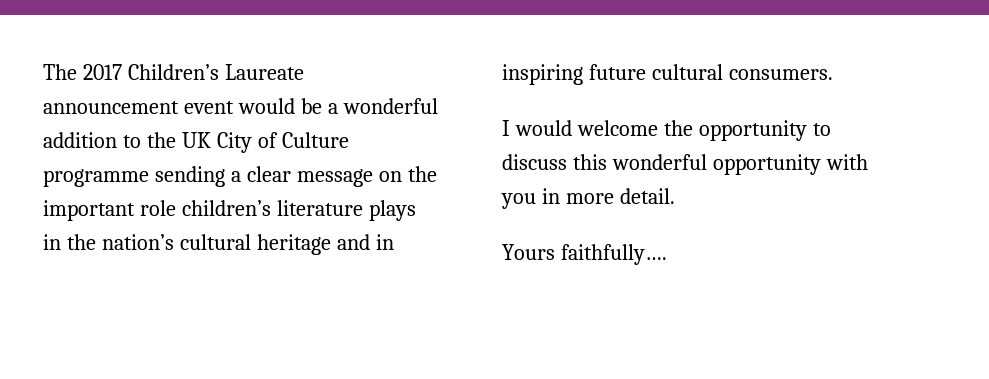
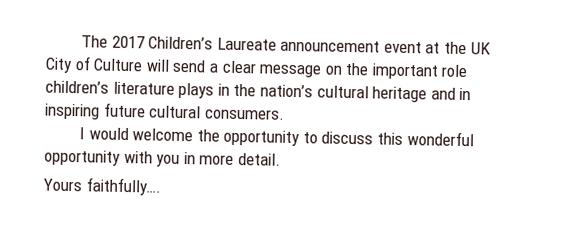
- The 2017 Children’s Laureate announcement event would be a wonderful addition to the UK City of Culture programme sending a clear message on the important role children’s literature plays in the nation’s cultural heritage and in inspiring future cultural consumers.
+ The 2017 Children’s Laureate announcement event at the UK City of Culture will send a clear message on the important role children’s literature plays in the nation’s cultural heritage and in inspiring future cultural consumers.

